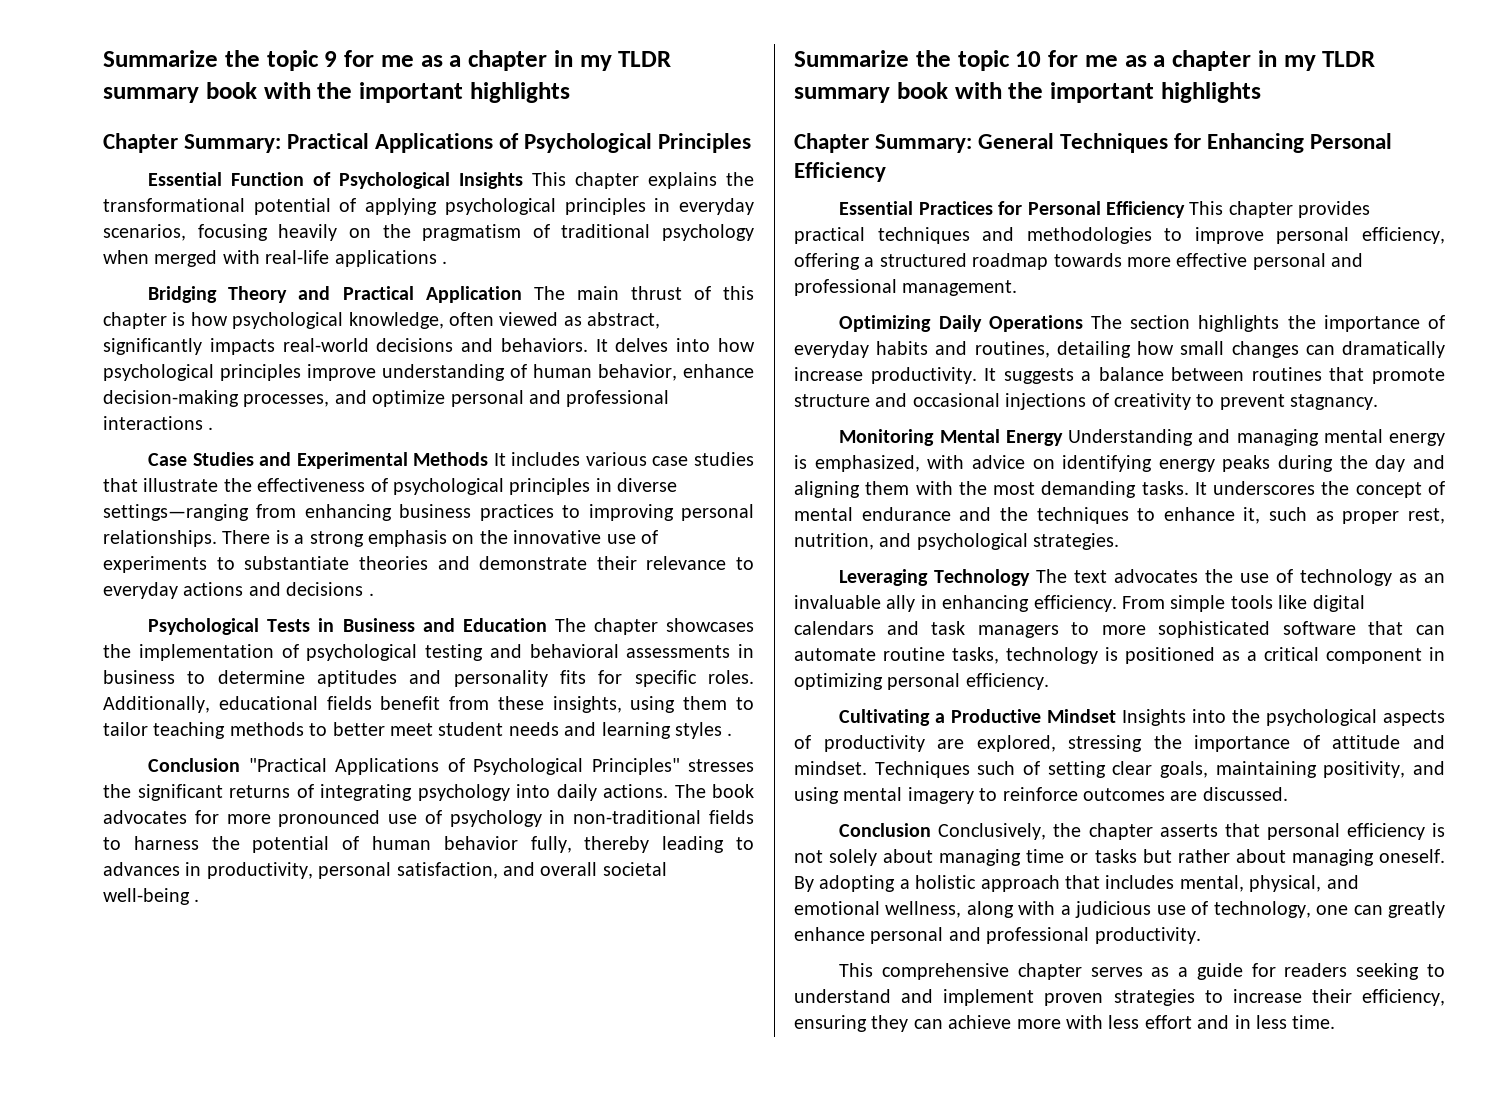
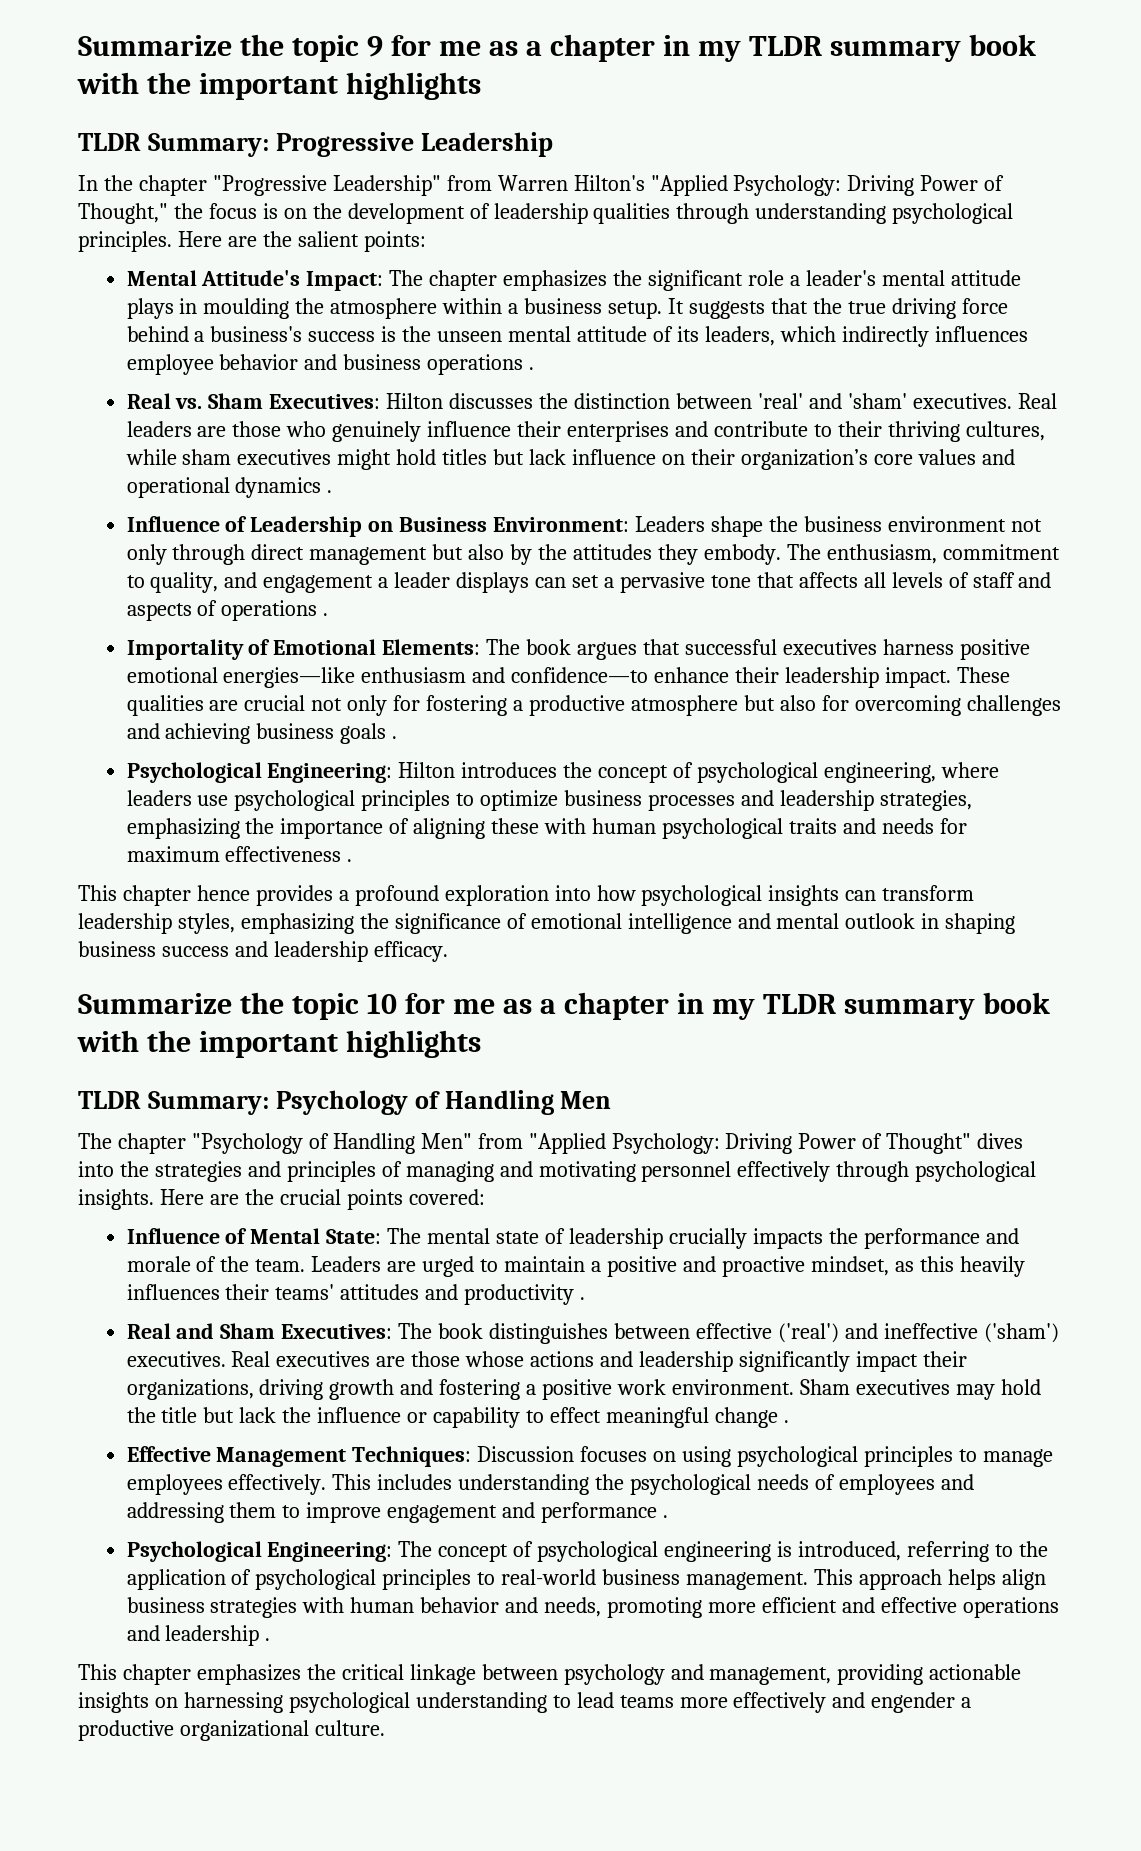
- Chapter Summary: Practical Applications of Psychological Principles
- Essential Function of Psychological Insights This chapter explains the transformational potential of applying psychological principles in everyday scenarios, focusing heavily on the pragmatism of traditional psychology when merged with real-life applications .
- Bridging Theory and Practical Application The main thrust of this chapter is how psychological knowledge, often viewed as abstract, significantly impacts real-world decisions and behaviors. It delves into how psychological principles improve understanding of human behavior, enhance decision-making processes, and optimize personal and professional interactions .
- Case Studies and Experimental Methods It includes various case studies that illustrate the effectiveness of psychological principles in diverse settings—ranging from enhancing business practices to improving personal relationships. There is a strong emphasis on the innovative use of experiments to substantiate theories and demonstrate their relevance to everyday actions and decisions .
- Psychological Tests in Business and Education The chapter showcases the implementation of psychological testing and behavioral assessments in business to determine aptitudes and personality fits for specific roles. Additionally, educational fields benefit from these insights, using them to tailor teaching methods to better meet student needs and learning styles .
- Conclusion "Practical Applications of Psychological Principles" stresses the significant returns of integrating psychology into daily actions. The book advocates for more pronounced use of psychology in non-traditional fields to harness the potential of human behavior fully, thereby leading to advances in productivity, personal satisfaction, and overall societal well-being .
+ TLDR Summary: Progressive Leadership
+ In the chapter "Progressive Leadership" from Warren Hilton's "Applied Psychology: Driving Power of Thought," the focus is on the development of leadership qualities through understanding psychological principles. Here are the salient points:
+ Mental Attitude's Impact: The chapter emphasizes the significant role a leader's mental attitude plays in moulding the atmosphere within a business setup. It suggests that the true driving force behind a business's success is the unseen mental attitude of its leaders, which indirectly influences employee behavior and business operations .
+ Real vs. Sham Executives: Hilton discusses the distinction between 'real' and 'sham' executives. Real leaders are those who genuinely influence their enterprises and contribute to their thriving cultures, while sham executives might hold titles but lack influence on their organization’s core values and operational dynamics .
+ Influence of Leadership on Business Environment: Leaders shape the business environment not only through direct management but also by the attitudes they embody. The enthusiasm, commitment to quality, and engagement a leader displays can set a pervasive tone that affects all levels of staff and aspects of operations .
+ Importality of Emotional Elements: The book argues that successful executives harness positive emotional energies—like enthusiasm and confidence—to enhance their leadership impact. These qualities are crucial not only for fostering a productive atmosphere but also for overcoming challenges and achieving business goals .
+ Psychological Engineering: Hilton introduces the concept of psychological engineering, where leaders use psychological principles to optimize business processes and leadership strategies, emphasizing the importance of aligning these with human psychological traits and needs for maximum effectiveness .
+ This chapter hence provides a profound exploration into how psychological insights can transform leadership styles, emphasizing the significance of emotional intelligence and mental outlook in shaping business success and leadership efficacy.
- Chapter Summary: General Techniques for Enhancing Personal Efficiency
- Essential Practices for Personal Efficiency This chapter provides practical techniques and methodologies to improve personal efficiency, offering a structured roadmap towards more effective personal and professional management.
- Optimizing Daily Operations The section highlights the importance of everyday habits and routines, detailing how small changes can dramatically increase productivity. It suggests a balance between routines that promote structure and occasional injections of creativity to prevent stagnancy.
- Monitoring Mental Energy Understanding and managing mental energy is emphasized, with advice on identifying energy peaks during the day and aligning them with the most demanding tasks. It underscores the concept of mental endurance and the techniques to enhance it, such as proper rest, nutrition, and psychological strategies.
- Leveraging Technology The text advocates the use of technology as an invaluable ally in enhancing efficiency. From simple tools like digital calendars and task managers to more sophisticated software that can automate routine tasks, technology is positioned as a critical component in optimizing personal efficiency.
- Cultivating a Productive Mindset Insights into the psychological aspects of productivity are explored, stressing the importance of attitude and mindset. Techniques such of setting clear goals, maintaining positivity, and using mental imagery to reinforce outcomes are discussed.
- Conclusion Conclusively, the chapter asserts that personal efficiency is not solely about managing time or tasks but rather about managing oneself. By adopting a holistic approach that includes mental, physical, and emotional wellness, along with a judicious use of technology, one can greatly enhance personal and professional productivity.
- This comprehensive chapter serves as a guide for readers seeking to understand and implement proven strategies to increase their efficiency, ensuring they can achieve more with less effort and in less time.
+ TLDR Summary: Psychology of Handling Men
+ The chapter "Psychology of Handling Men" from "Applied Psychology: Driving Power of Thought" dives into the strategies and principles of managing and motivating personnel effectively through psychological insights. Here are the crucial points covered:
+ Influence of Mental State: The mental state of leadership crucially impacts the performance and morale of the team. Leaders are urged to maintain a positive and proactive mindset, as this heavily influences their teams' attitudes and productivity .
+ Real and Sham Executives: The book distinguishes between effective ('real') and ineffective ('sham') executives. Real executives are those whose actions and leadership significantly impact their organizations, driving growth and fostering a positive work environment. Sham executives may hold the title but lack the influence or capability to effect meaningful change .
+ Effective Management Techniques: Discussion focuses on using psychological principles to manage employees effectively. This includes understanding the psychological needs of employees and addressing them to improve engagement and performance .
+ Psychological Engineering: The concept of psychological engineering is introduced, referring to the application of psychological principles to real-world business management. This approach helps align business strategies with human behavior and needs, promoting more efficient and effective operations and leadership .
+ This chapter emphasizes the critical linkage between psychology and management, providing actionable insights on harnessing psychological understanding to lead teams more effectively and engender a productive organizational culture.

